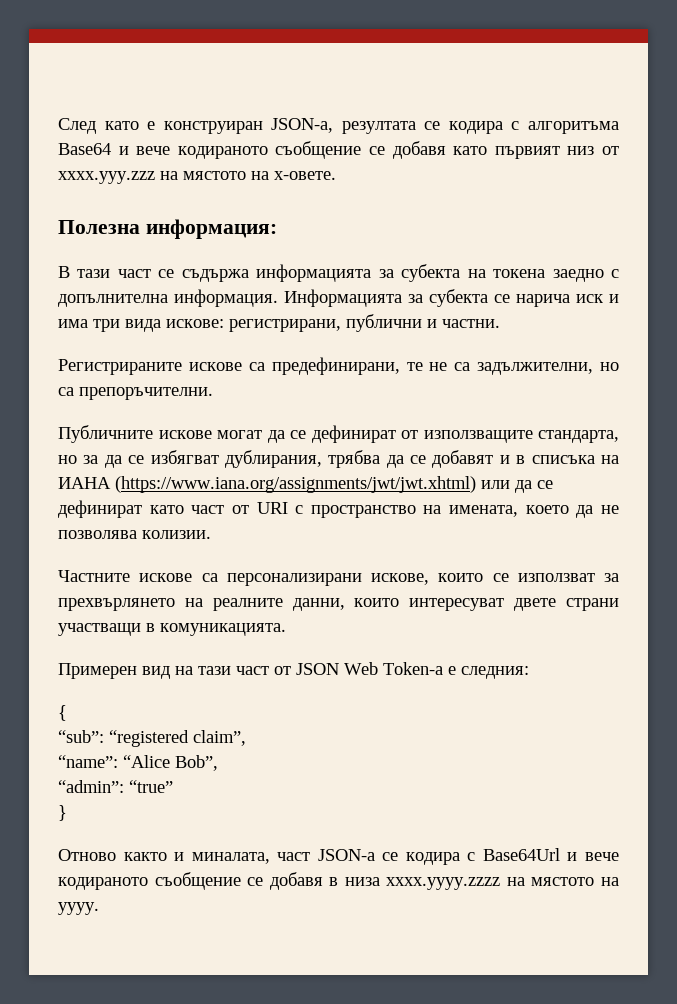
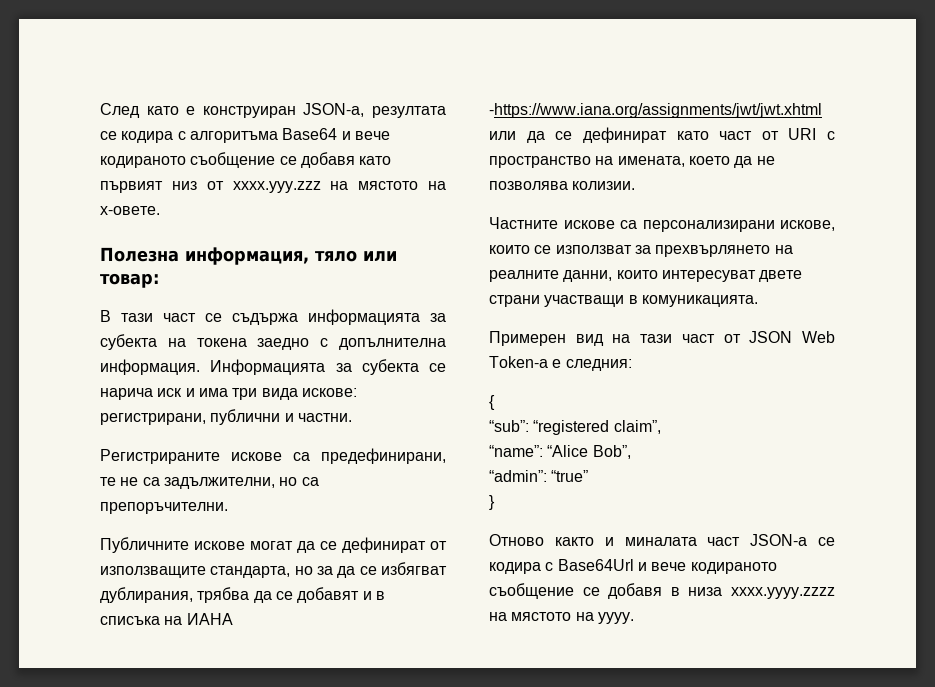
- Полезна информация:
+ Полезна информация, тяло или товар:
- Публичните искове могат да се дефинират от използващите стандарта, но за да се избягват дублирания, трябва да се добавят и в списъка на ИАНА (https://www.iana.org/assignments/jwt/jwt.xhtml) или да се дефинират като част от URI с пространство на имената, което да не позволява колизии.
+ Публичните искове могат да се дефинират от използващите стандарта, но за да се избягват дублирания, трябва да се добавят и в списъка на ИАНА -https://www.iana.org/assignments/jwt/jwt.xhtml или да се дефинират като част от URI с пространство на имената, което да не позволява колизии.
- Отново както и миналата, част JSON-а се кодира с Base64Url и вече кодираното съобщение се добавя в низа xxxx.yyyy.zzzz на мястото на yyyy.
+ Отново както и миналата част JSON-а се кодира с Base64Url и вече кодираното съобщение се добавя в низа xxxx.yyyy.zzzz на мястото на yyyy.

